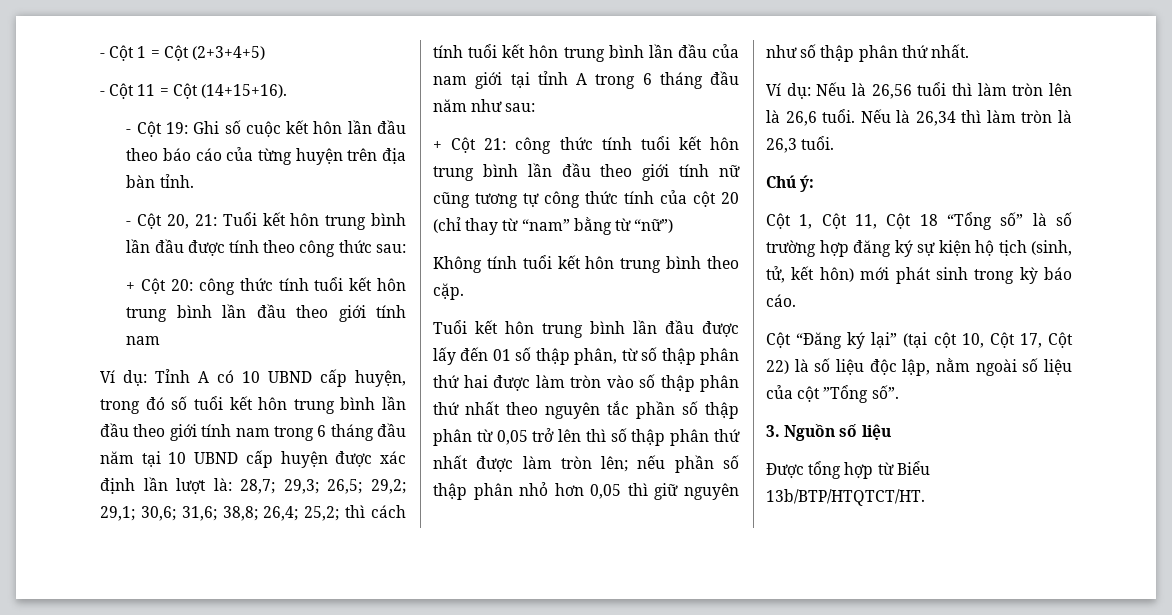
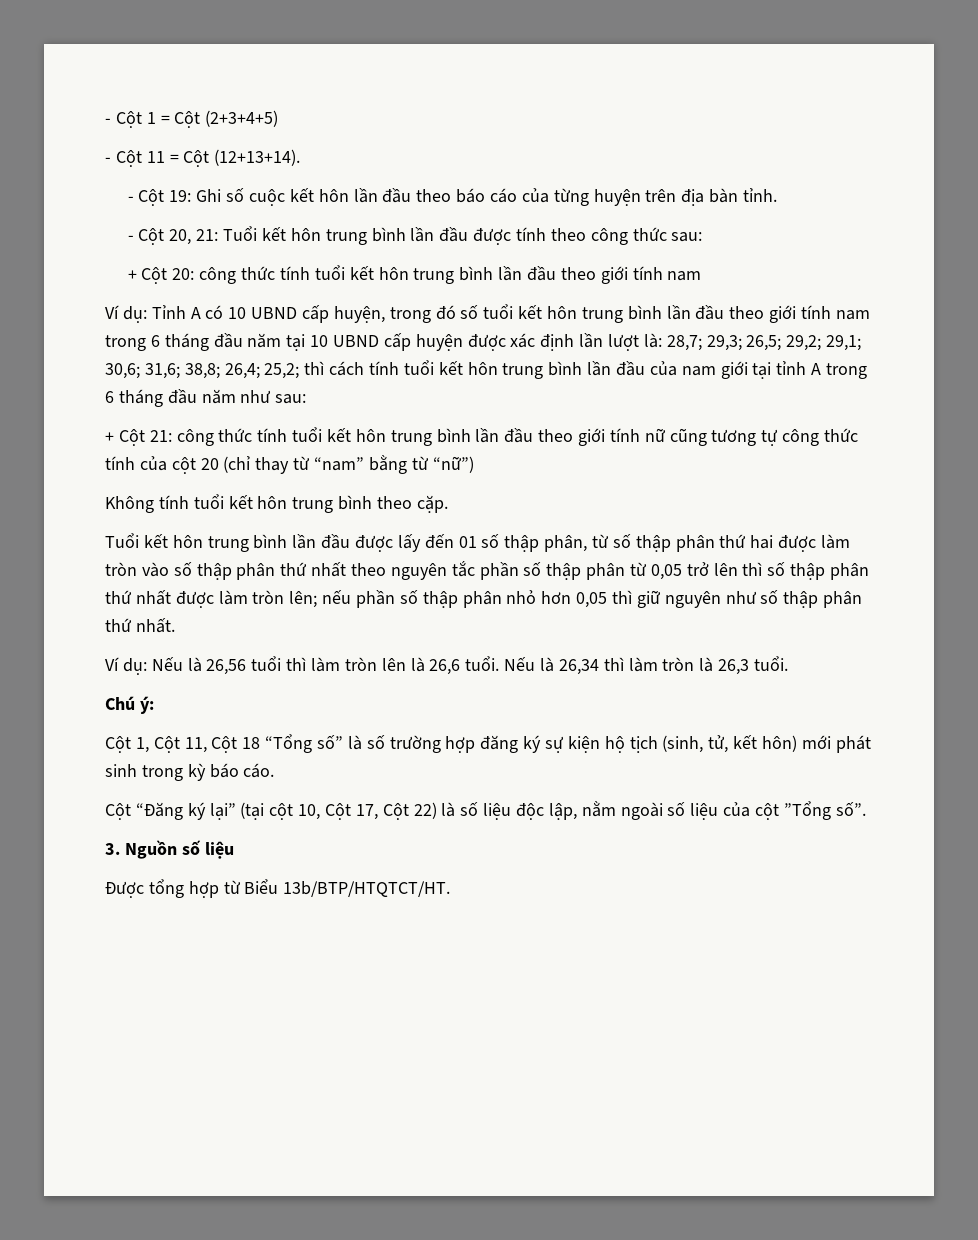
- - Cột 11 = Cột (14+15+16).
+ - Cột 11 = Cột (12+13+14).

